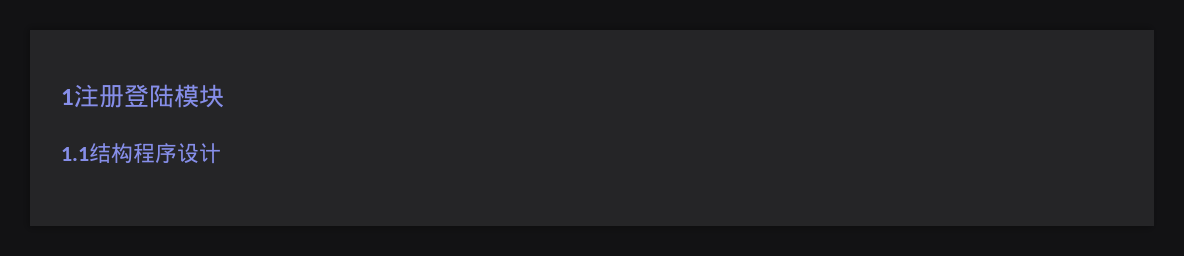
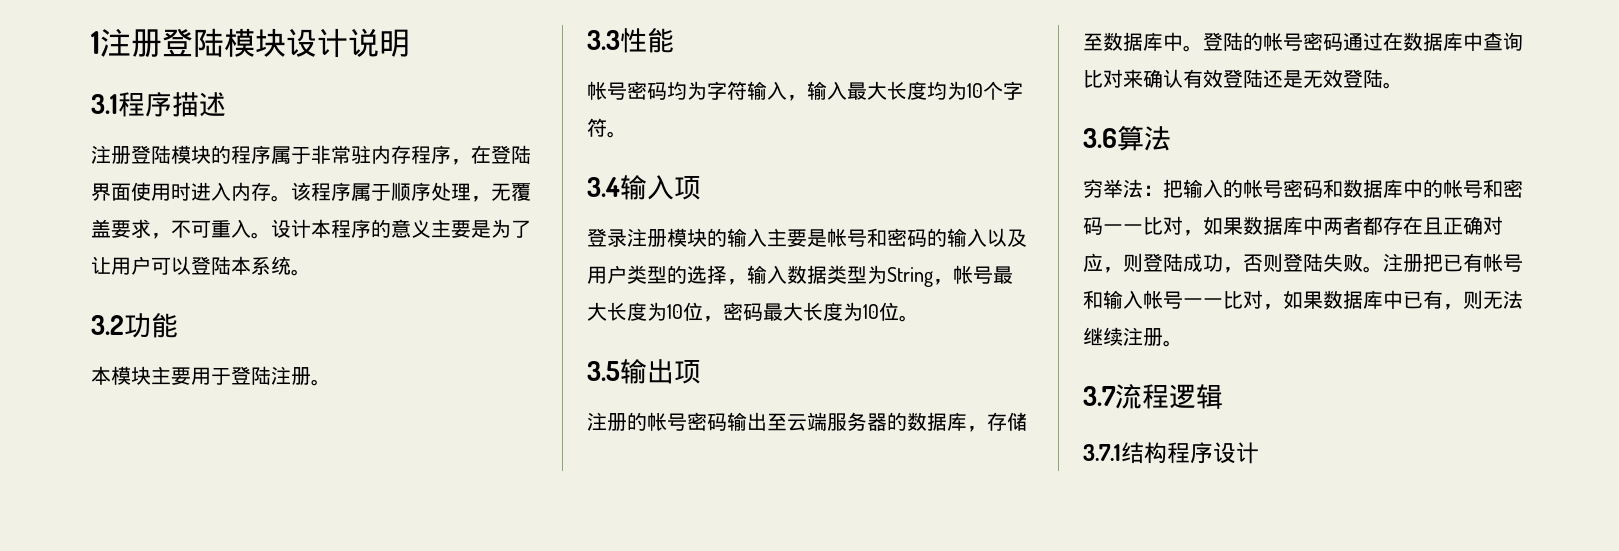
- 1注册登陆模块
- 1.1结构程序设计
+ 1注册登陆模块设计说明
+ 3.1程序描述
+ 注册登陆模块的程序属于非常驻内存程序，在登陆界面使用时进入内存。该程序属于顺序处理，无覆盖要求，不可重入。设计本程序的意义主要是为了让用户可以登陆本系统。
+ 3.2功能
+ 本模块主要用于登陆注册。
+ 3.3性能
+ 帐号密码均为字符输入，输入最大长度均为10个字符。
+ 3.4输入项
+ 登录注册模块的输入主要是帐号和密码的输入以及用户类型的选择，输入数据类型为String，帐号最大长度为10位，密码最大长度为10位。
+ 3.5输出项
+ 注册的帐号密码输出至云端服务器的数据库，存储至数据库中。登陆的帐号密码通过在数据库中查询比对来确认有效登陆还是无效登陆。
+ 3.6算法
+ 穷举法：把输入的帐号密码和数据库中的帐号和密码一一比对，如果数据库中两者都存在且正确对应，则登陆成功，否则登陆失败。注册把已有帐号和输入帐号一一比对，如果数据库中已有，则无法继续注册。
+ 3.7流程逻辑
+ 3.7.1结构程序设计

